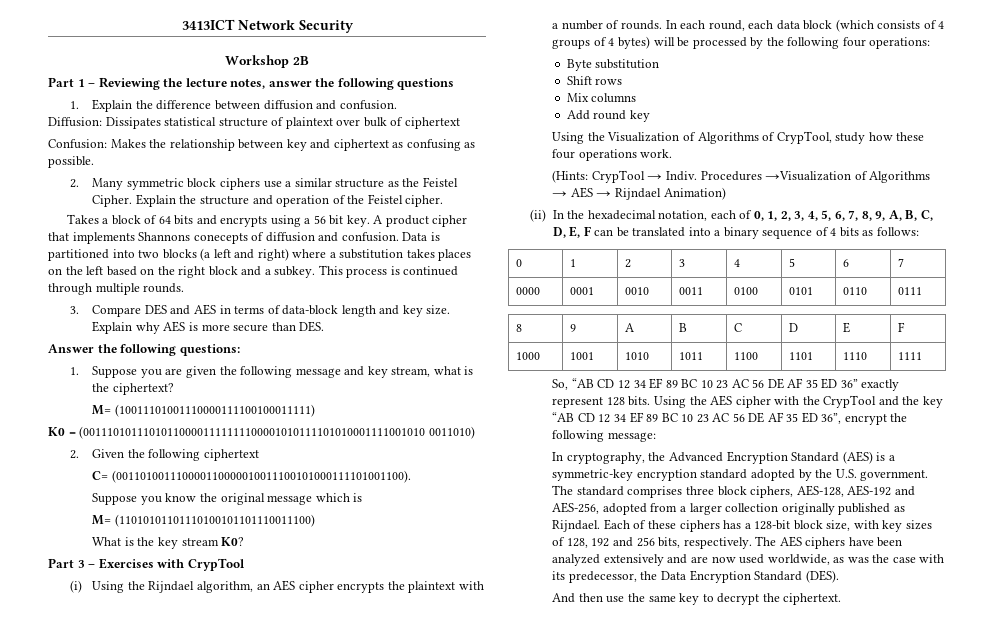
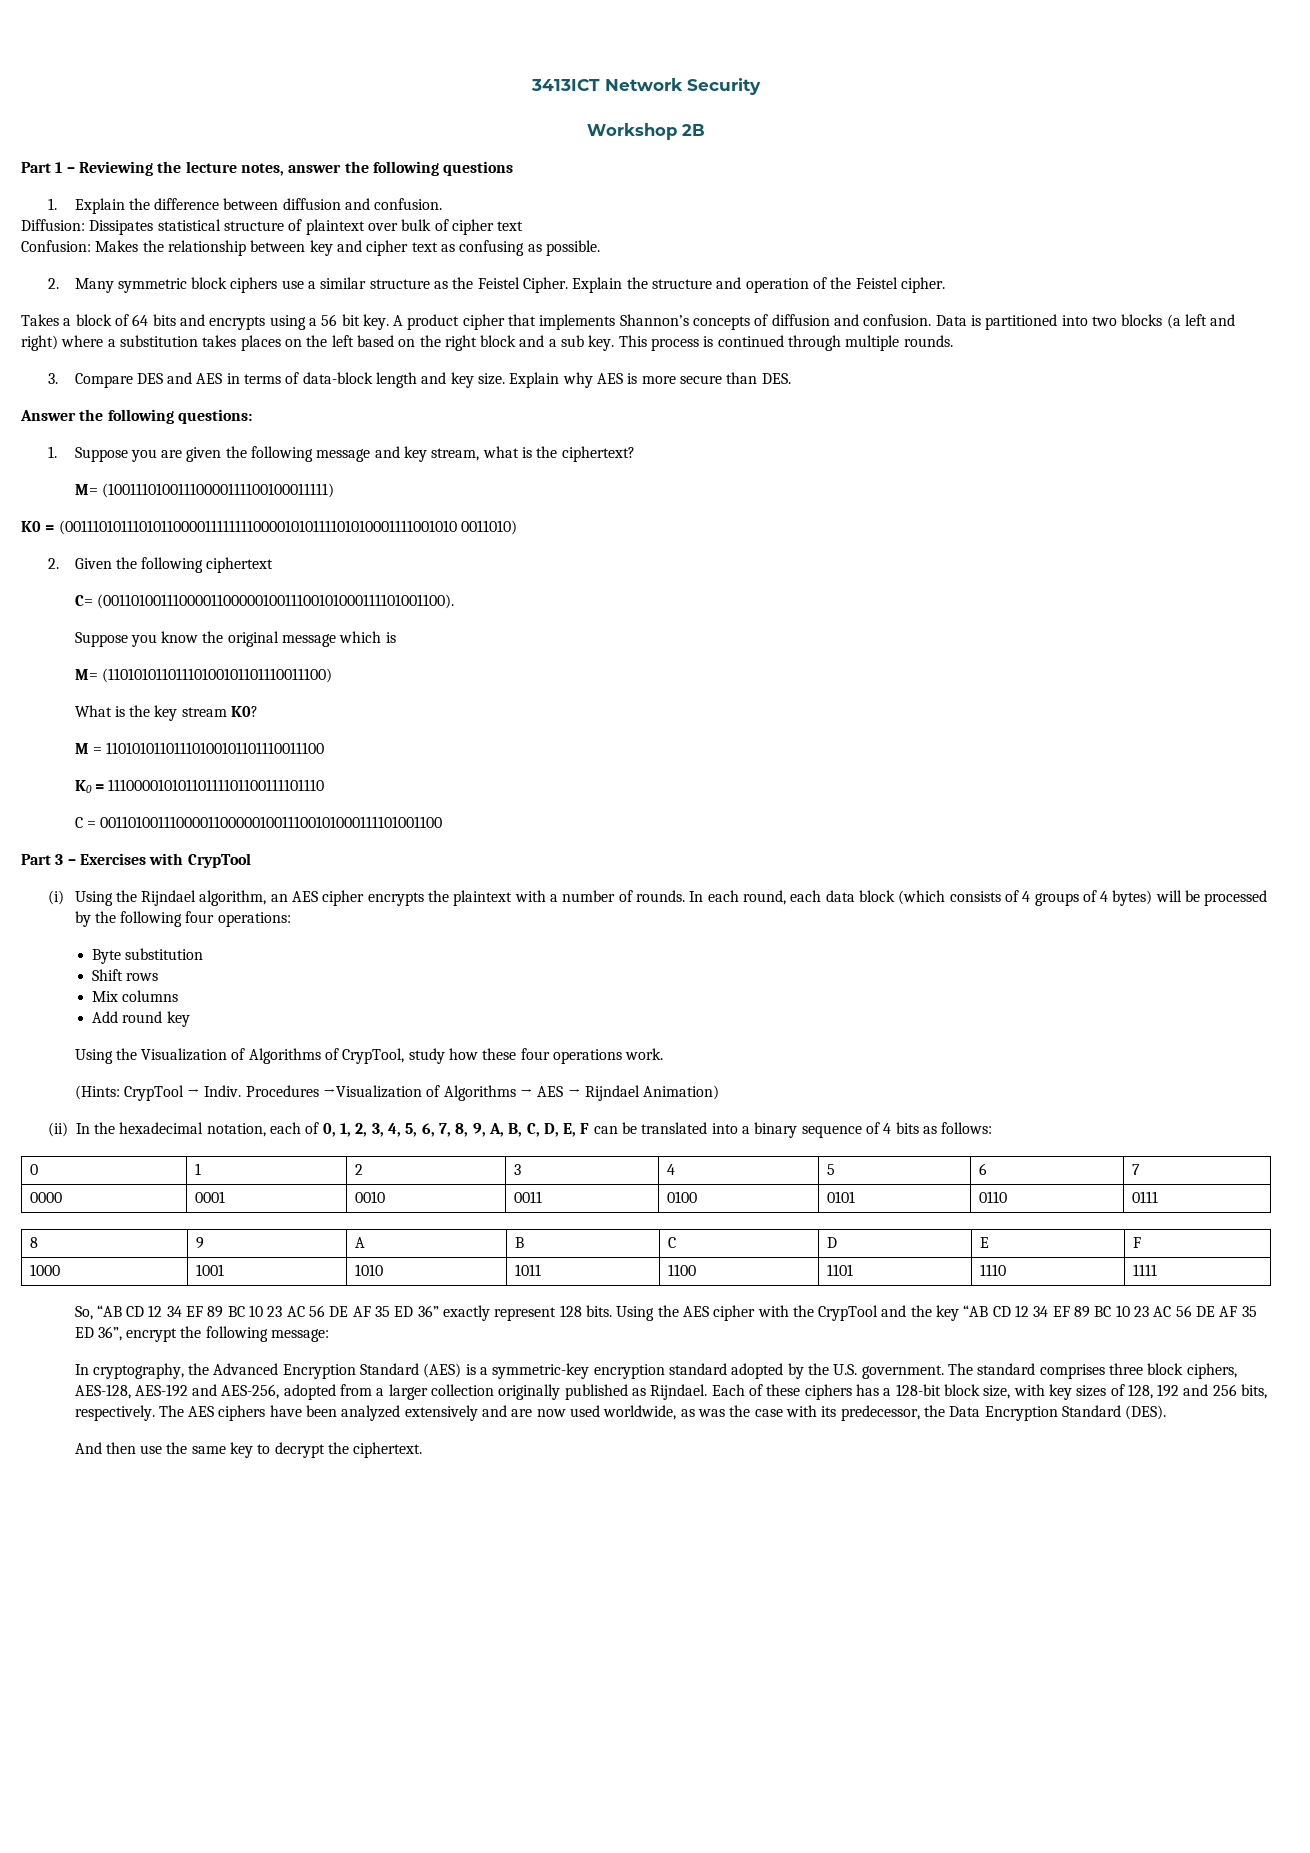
- Diffusion: Dissipates statistical structure of plaintext over bulk of ciphertext
+ Diffusion: Dissipates statistical structure of plaintext over bulk of cipher text
- Confusion: Makes the relationship between key and ciphertext as confusing as possible.
+ Confusion: Makes the relationship between key and cipher text as confusing as possible.
- A product cipher that implements Shannons conecepts of diffusion and confusion.
+ A product cipher that implements Shannon’s concepts of diffusion and confusion.
- Data is partitioned into two blocks (a left and right) where a substitution takes places on the left based on the right block and a subkey.
+ Data is partitioned into two blocks (a left and right) where a substitution takes places on the left based on the right block and a sub key.
+ M = 11010101101110100101101110011100
+ K0 = 11100001010110111101100111101110
+ C = 001101001110000110000010011100101000111101001100

